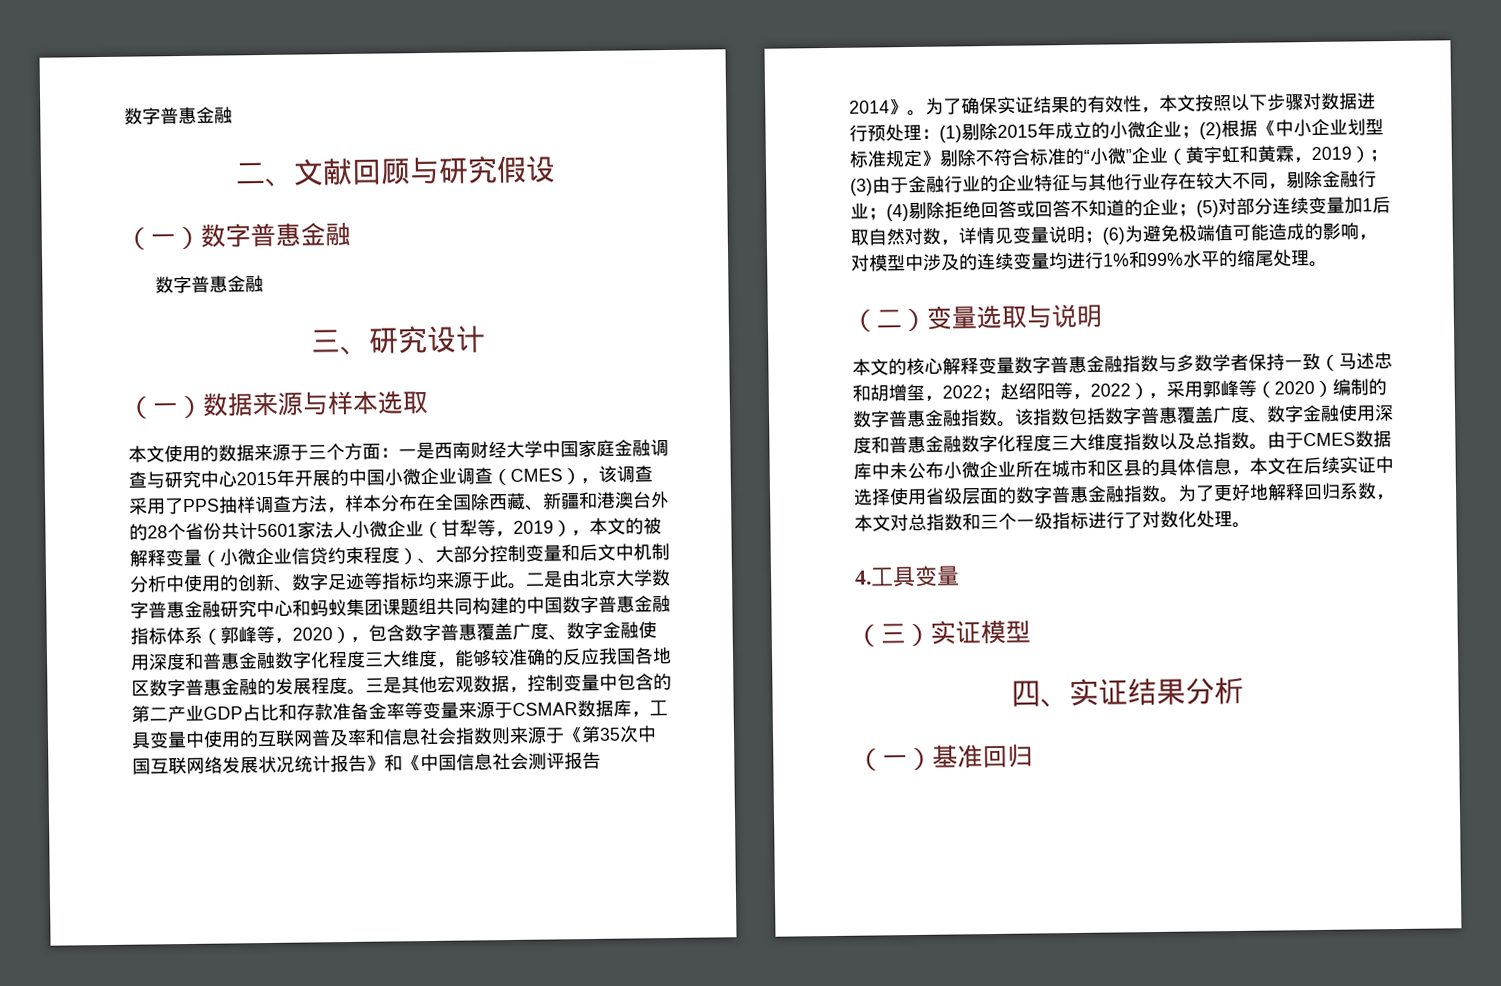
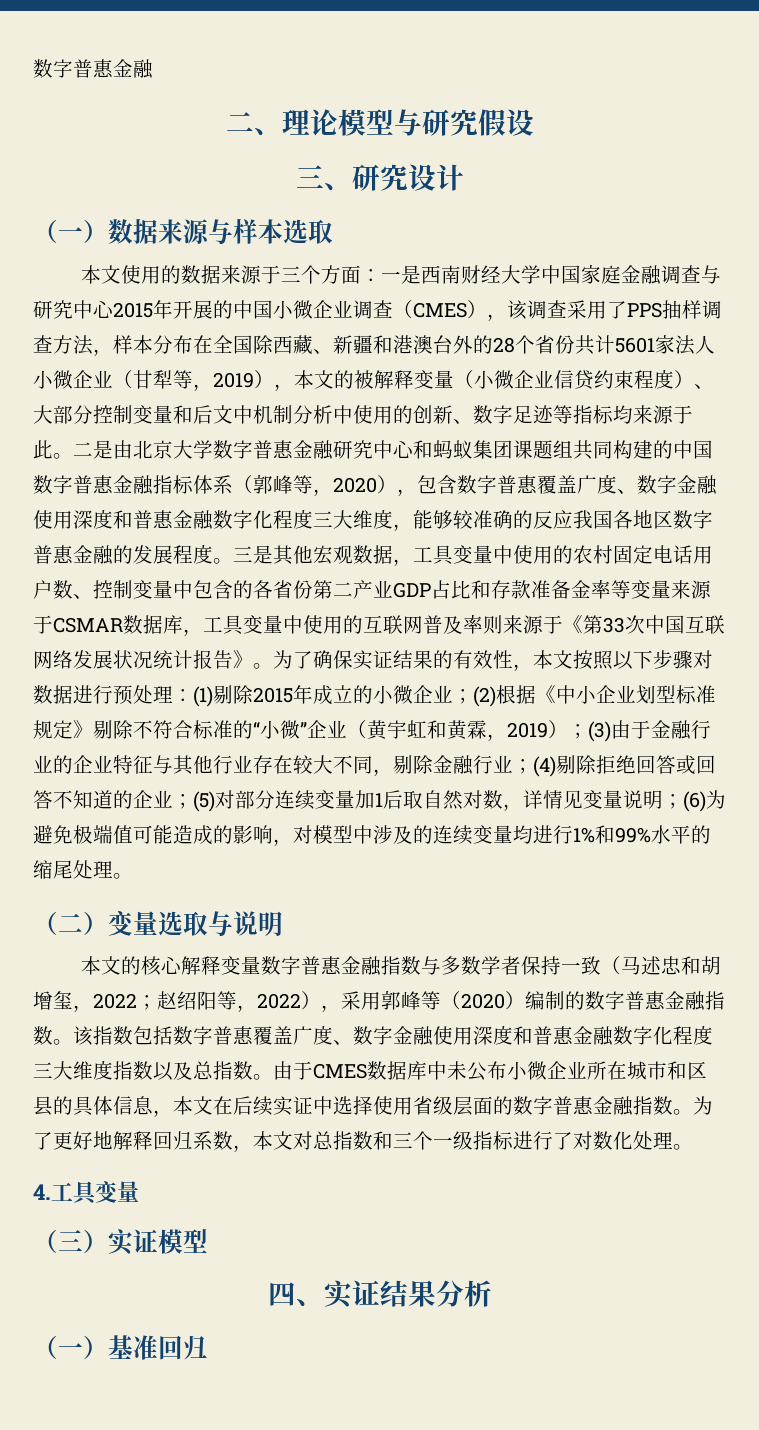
- 二、文献回顾与研究假设
+ 二、理论模型与研究假设
- （一）数字普惠金融
- 数字普惠金融
- 三是其他宏观数据，控制变量中包含的第二产业GDP占比和存款准备金率等变量来源于CSMAR数据库，工具变量中使用的互联网普及率和信息社会指数则来源于《第35次中国互联网络发展状况统计报告》和《中国信息社会测评报告2014》。
+ 三是其他宏观数据，工具变量中使用的农村固定电话用户数、控制变量中包含的各省份第二产业GDP占比和存款准备金率等变量来源于CSMAR数据库，工具变量中使用的互联网普及率则来源于《第33次中国互联网络发展状况统计报告》。

